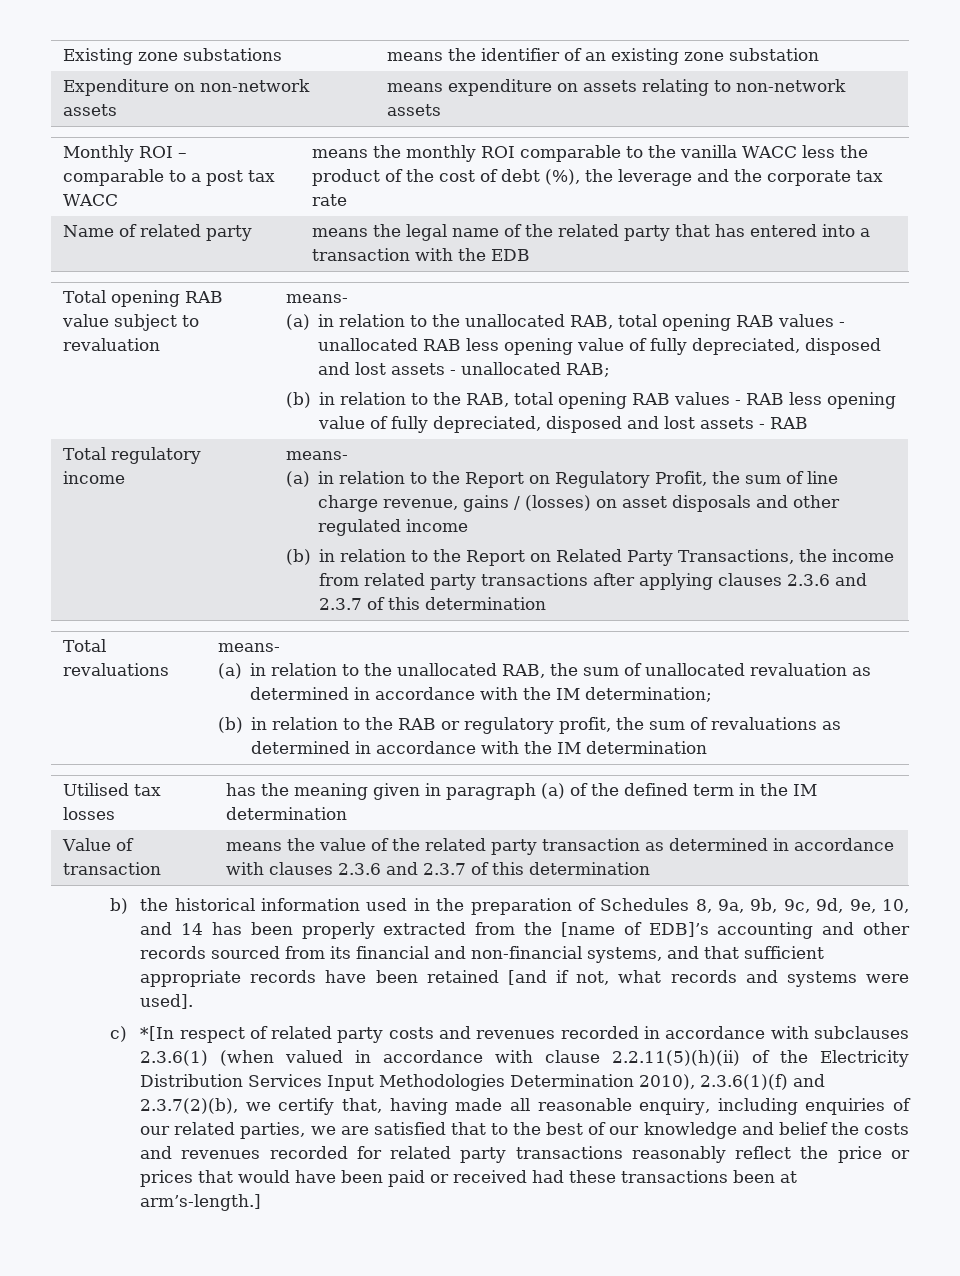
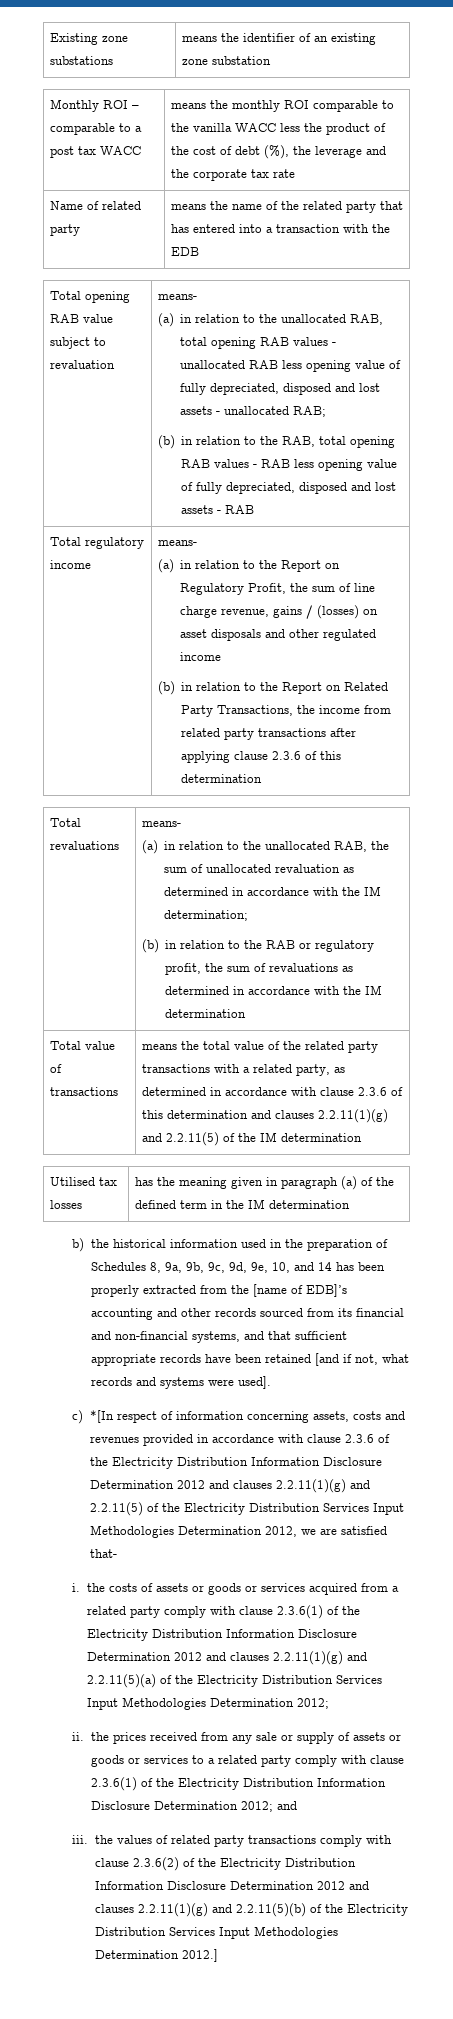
- Expenditure on non-network assets | means expenditure on assets relating to non-network assets
- Name of related party | means the legal name of the related party that has entered into a transaction with the EDB
+ Name of related party | means the name of the related party that has entered into a transaction with the EDB
- (b) in relation to the Report on Related Party Transactions, the income from related party transactions after applying clauses 2.3.6 and 2.3.7 of this determination
+ (b) in relation to the Report on Related Party Transactions, the income from related party transactions after applying clause 2.3.6 of this determination
+ Total value of transactions | means the total value of the related party transactions with a related party, as determined in accordance with clause 2.3.6 of this determination and clauses 2.2.11(1)(g) and 2.2.11(5) of the IM determination
- Value of transaction | means the value of the related party transaction as determined in accordance with clauses 2.3.6 and 2.3.7 of this determination
- c) *[In respect of related party costs and revenues recorded in accordance with subclauses 2.3.6(1) (when valued in accordance with clause 2.2.11(5)(h)(ii) of the Electricity Distribution Services Input Methodologies Determination 2010), 2.3.6(1)(f) and 2.3.7(2)(b), we certify that, having made all reasonable enquiry, including enquiries of our related parties, we are satisfied that to the best of our knowledge and belief the costs and revenues recorded for related party transactions reasonably reflect the price or prices that would have been paid or received had these transactions been at arm’s-length.]
+ c) *[In respect of information concerning assets, costs and revenues provided in accordance with clause 2.3.6 of the Electricity Distribution Information Disclosure Determination 2012 and clauses 2.2.11(1)(g) and 2.2.11(5) of the Electricity Distribution Services Input Methodologies Determination 2012, we are satisfied that-
+ i. the costs of assets or goods or services acquired from a related party comply with clause 2.3.6(1) of the Electricity Distribution Information Disclosure Determination 2012 and clauses 2.2.11(1)(g) and 2.2.11(5)(a) of the Electricity Distribution Services Input Methodologies Determination 2012;
+ ii. the prices received from any sale or supply of assets or goods or services to a related party comply with clause 2.3.6(1) of the Electricity Distribution Information Disclosure Determination 2012; and
+ iii. the values of related party transactions comply with clause 2.3.6(2) of the Electricity Distribution Information Disclosure Determination 2012 and clauses 2.2.11(1)(g) and 2.2.11(5)(b) of the Electricity Distribution Services Input Methodologies Determination 2012.]

